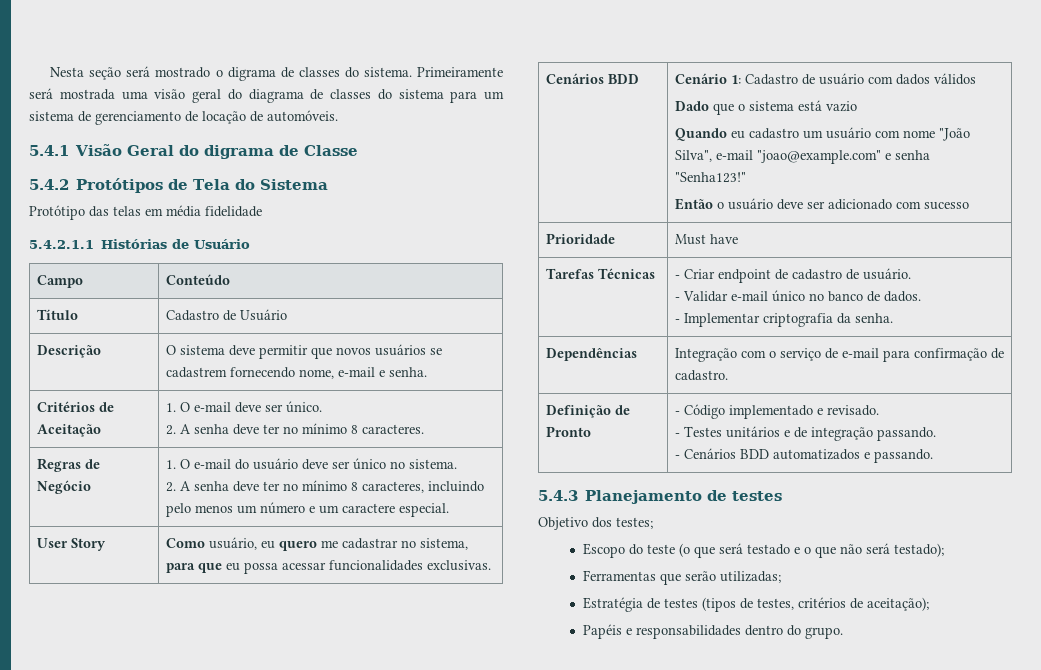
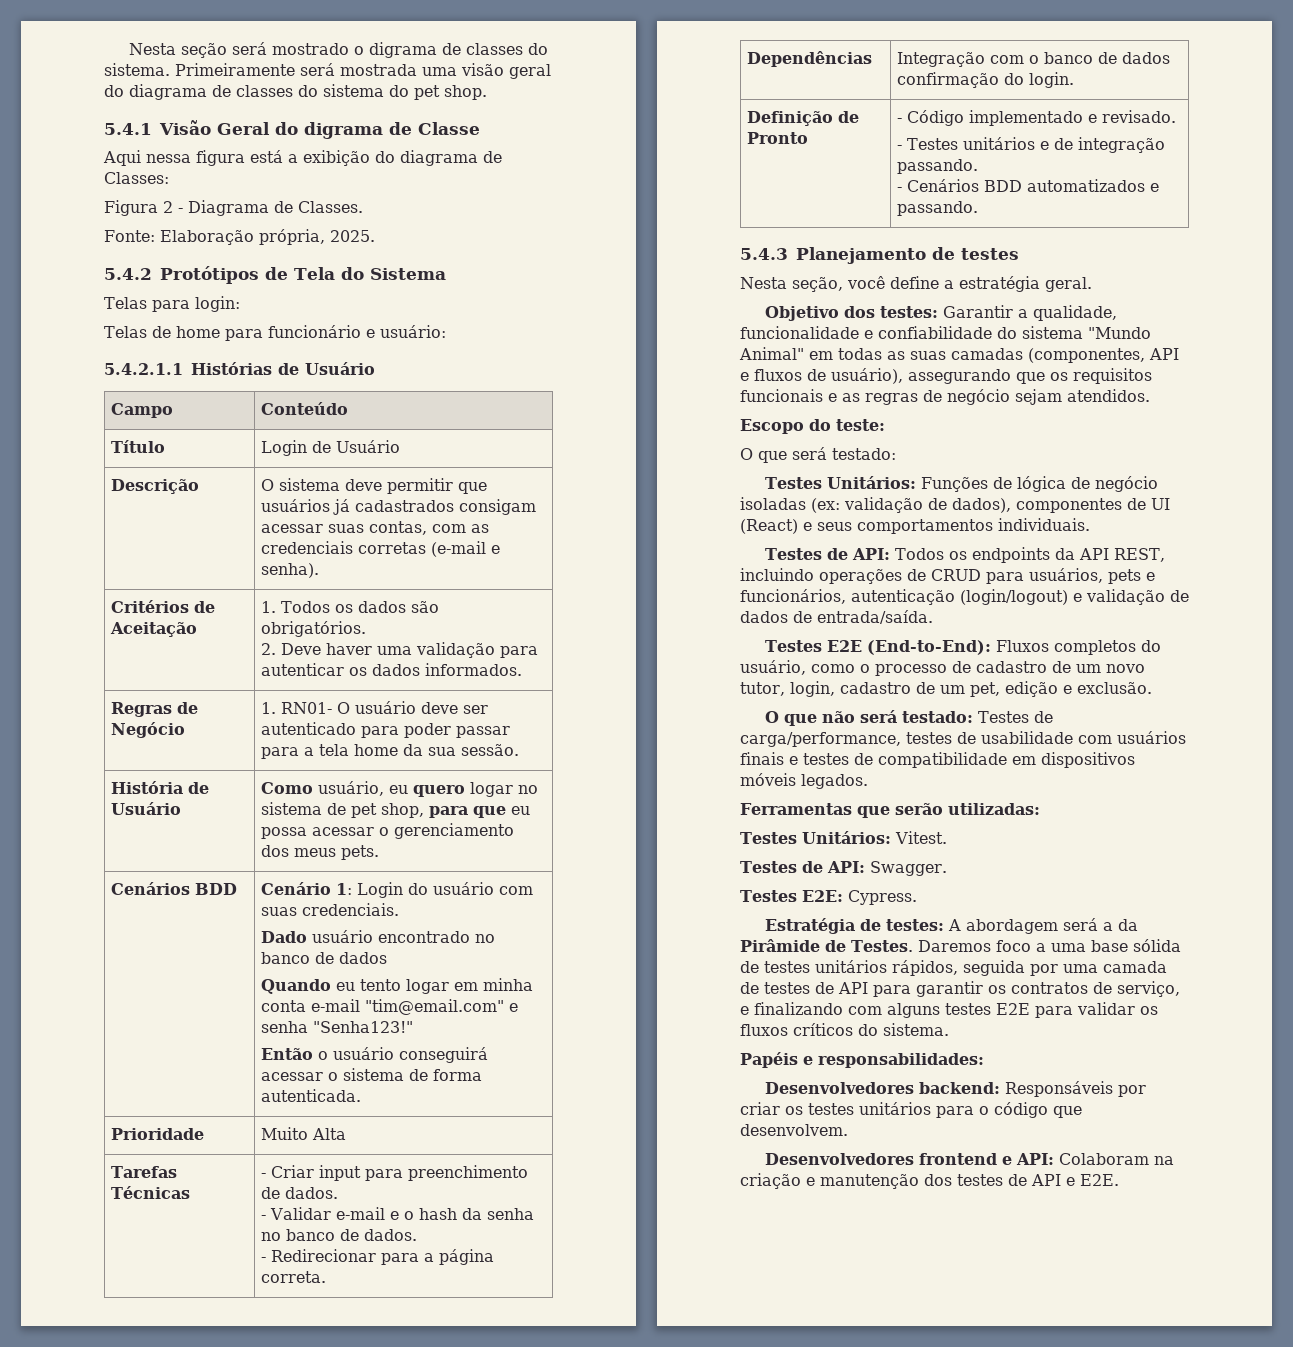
- Primeiramente será mostrada uma visão geral do diagrama de classes do sistema para um sistema de gerenciamento de locação de automóveis.
+ Primeiramente será mostrada uma visão geral do diagrama de classes do sistema do pet shop.
+ Aqui nessa figura está a exibição do diagrama de Classes:
+ Figura 2 - Diagrama de Classes.
+ Fonte: Elaboração própria, 2025.
- Protótipo das telas em média fidelidade
+ Telas para login:
+ Telas de home para funcionário e usuário:
- Título | Cadastro de Usuário
+ Título | Login de Usuário
- Descrição | O sistema deve permitir que novos usuários se cadastrem fornecendo nome, e-mail e senha.
- Critérios de Aceitação | 1. O e-mail deve ser único.
- 2. A senha deve ter no mínimo 8 caracteres.
- Regras de Negócio | 1. O e-mail do usuário deve ser único no sistema.
- 2. A senha deve ter no mínimo 8 caracteres, incluindo pelo menos um número e um caractere especial.
- User Story | Como usuário, eu quero me cadastrar no sistema, para que eu possa acessar funcionalidades exclusivas.
+ Descrição | O sistema deve permitir que usuários já cadastrados consigam acessar suas contas, com as credenciais corretas (e-mail e senha).
+ Critérios de Aceitação | 1. Todos os dados são obrigatórios.
+ 2. Deve haver uma validação para autenticar os dados informados.
+ Regras de Negócio | 1. RN01- O usuário deve ser autenticado para poder passar para a tela home da sua sessão.
+ História de Usuário | Como usuário, eu quero logar no sistema de pet shop, para que eu possa acessar o gerenciamento dos meus pets.
- Cenários BDD | Cenário 1: Cadastro de usuário com dados válidos
- Dado que o sistema está vazio
- Quando eu cadastro um usuário com nome "João Silva", e-mail "joao@example.com" e senha "Senha123!"
- Então o usuário deve ser adicionado com sucesso
+ Cenários BDD | Cenário 1: Login do usuário com suas credenciais.
+ Dado usuário encontrado no banco de dados
+ Quando eu tento logar em minha conta e-mail "tim@email.com" e senha "Senha123!"
+ Então o usuário conseguirá acessar o sistema de forma autenticada.
- Prioridade | Must have
+ Prioridade | Muito Alta
- Tarefas Técnicas | - Criar endpoint de cadastro de usuário.
- - Validar e-mail único no banco de dados.
- - Implementar criptografia da senha.
+ Tarefas Técnicas | - Criar input para preenchimento de dados.
+ - Validar e-mail e o hash da senha no banco de dados.
+ - Redirecionar para a página correta.
- Dependências | Integração com o serviço de e-mail para confirmação de cadastro.
+ Dependências | Integração com o banco de dados confirmação do login.
- Objetivo dos testes;
- Escopo do teste (o que será testado e o que não será testado);
- Ferramentas que serão utilizadas;
- Estratégia de testes (tipos de testes, critérios de aceitação);
- Papéis e responsabilidades dentro do grupo.
+ Nesta seção, você define a estratégia geral.
+ Objetivo dos testes: Garantir a qualidade, funcionalidade e confiabilidade do sistema "Mundo Animal" em todas as suas camadas (componentes, API e fluxos de usuário), assegurando que os requisitos funcionais e as regras de negócio sejam atendidos.
+ Escopo do teste:
+ O que será testado:
+ Testes Unitários: Funções de lógica de negócio isoladas (ex: validação de dados), componentes de UI (React) e seus comportamentos individuais.
+ Testes de API: Todos os endpoints da API REST, incluindo operações de CRUD para usuários, pets e funcionários, autenticação (login/logout) e validação de dados de entrada/saída.
+ Testes E2E (End-to-End): Fluxos completos do usuário, como o processo de cadastro de um novo tutor, login, cadastro de um pet, edição e exclusão.
+ O que não será testado: Testes de carga/performance, testes de usabilidade com usuários finais e testes de compatibilidade em dispositivos móveis legados.
+ Ferramentas que serão utilizadas:
+ Testes Unitários: Vitest.
+ Testes de API: Swagger.
+ Testes E2E: Cypress.
+ Estratégia de testes: A abordagem será a da Pirâmide de Testes. Daremos foco a uma base sólida de testes unitários rápidos, seguida por uma camada de testes de API para garantir os contratos de serviço, e finalizando com alguns testes E2E para validar os fluxos críticos do sistema.
+ Papéis e responsabilidades:
+ Desenvolvedores backend: Responsáveis por criar os testes unitários para o código que desenvolvem.
+ Desenvolvedores frontend e API: Colaboram na criação e manutenção dos testes de API e E2E.

